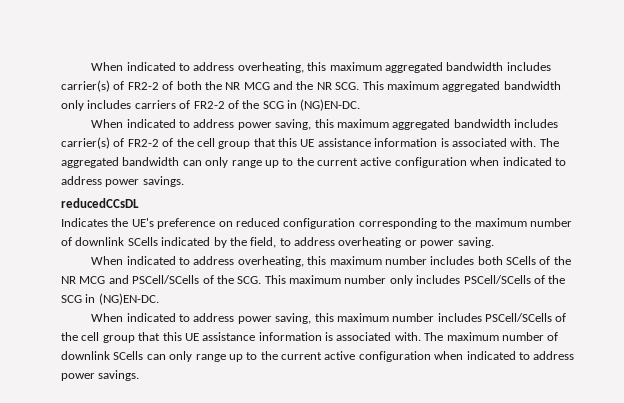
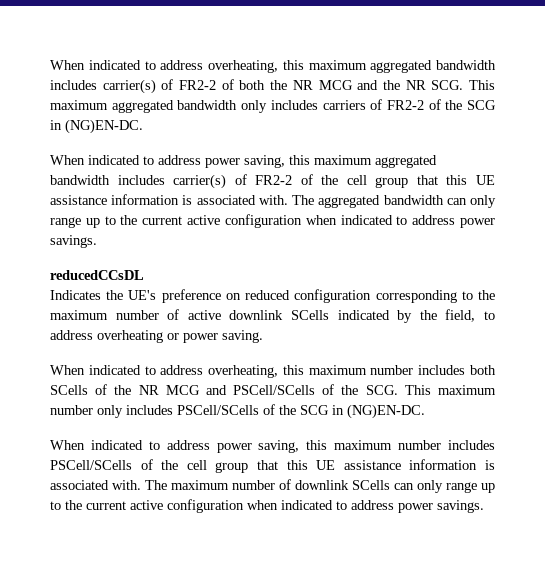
- Indicates the UE's preference on reduced configuration corresponding to the maximum number of downlink SCells indicated by the field, to address overheating or power saving.
+ Indicates the UE's preference on reduced configuration corresponding to the maximum number of active downlink SCells indicated by the field, to address overheating or power saving.

